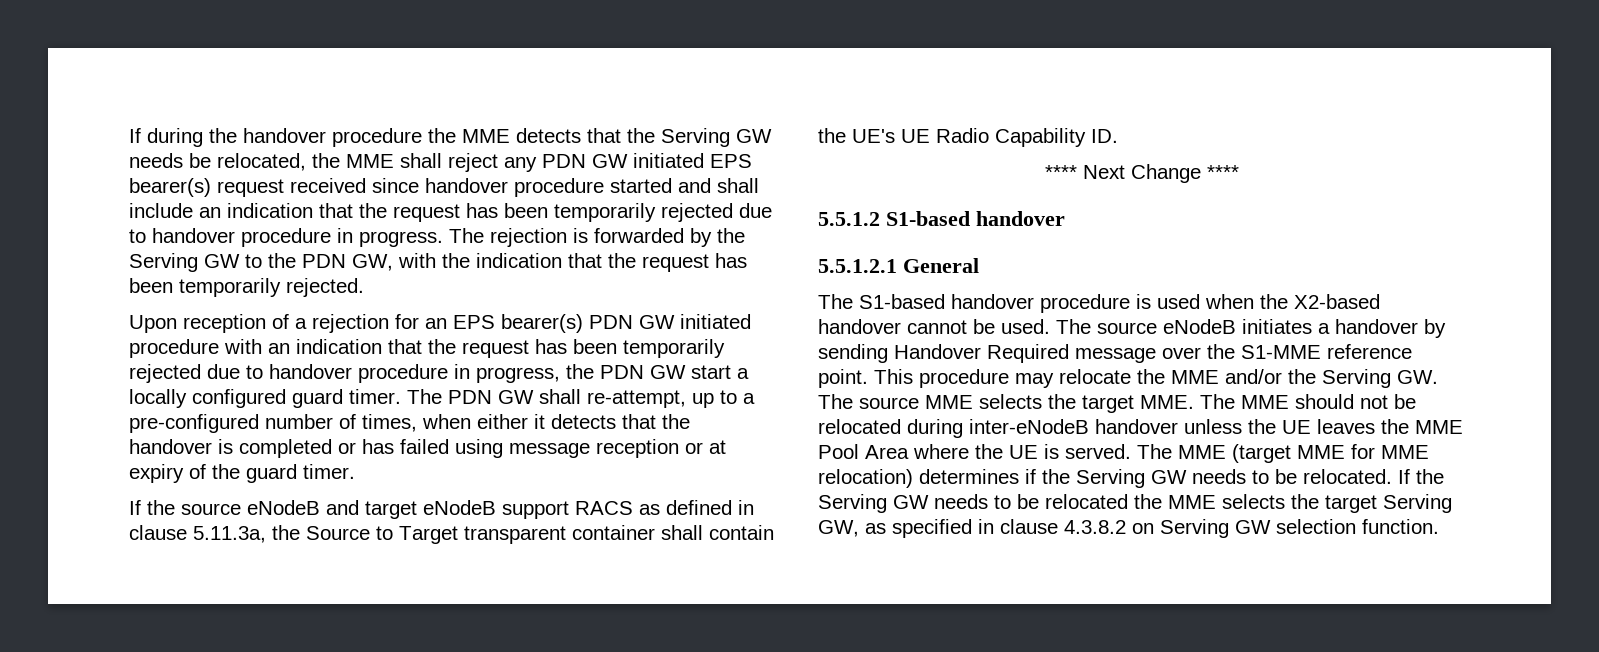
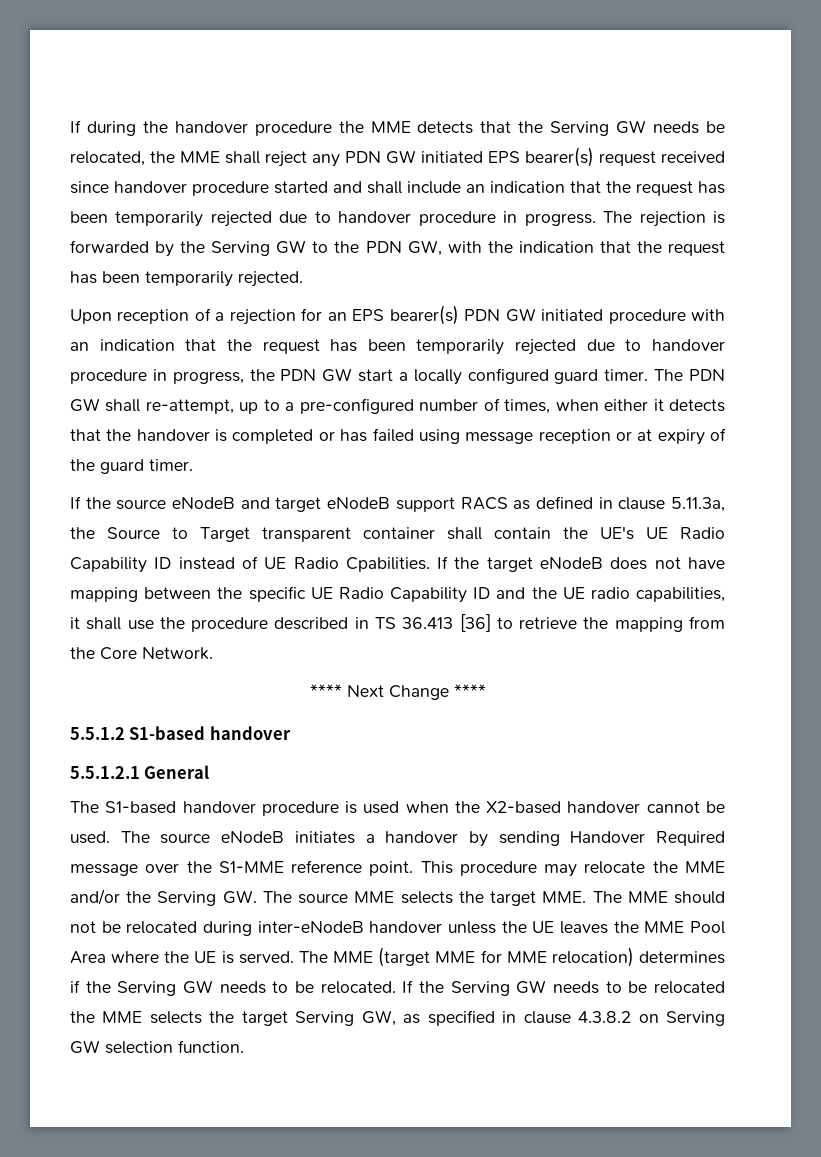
- If the source eNodeB and target eNodeB support RACS as defined in clause 5.11.3a, the Source to Target transparent container shall contain the UE's UE Radio Capability ID.
+ If the source eNodeB and target eNodeB support RACS as defined in clause 5.11.3a, the Source to Target transparent container shall contain the UE's UE Radio Capability ID instead of UE Radio Cpabilities. If the target eNodeB does not have mapping between the specific UE Radio Capability ID and the UE radio capabilities, it shall use the procedure described in TS 36.413 [36] to retrieve the mapping from the Core Network.

